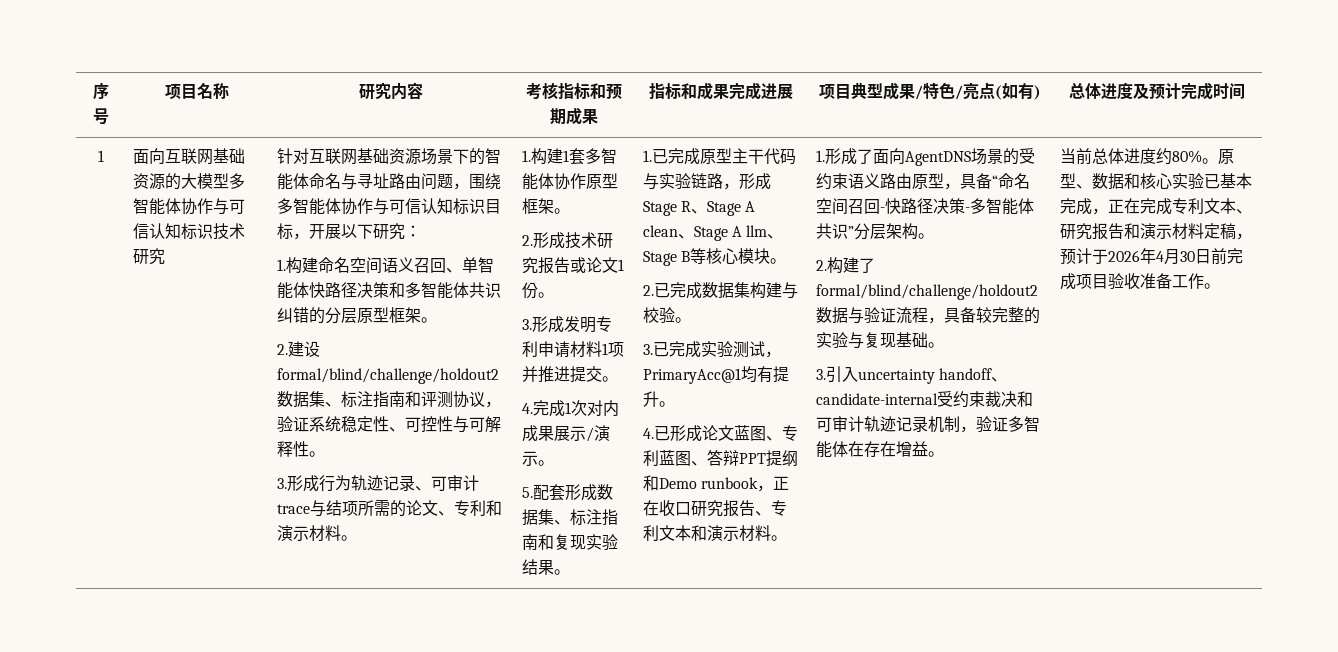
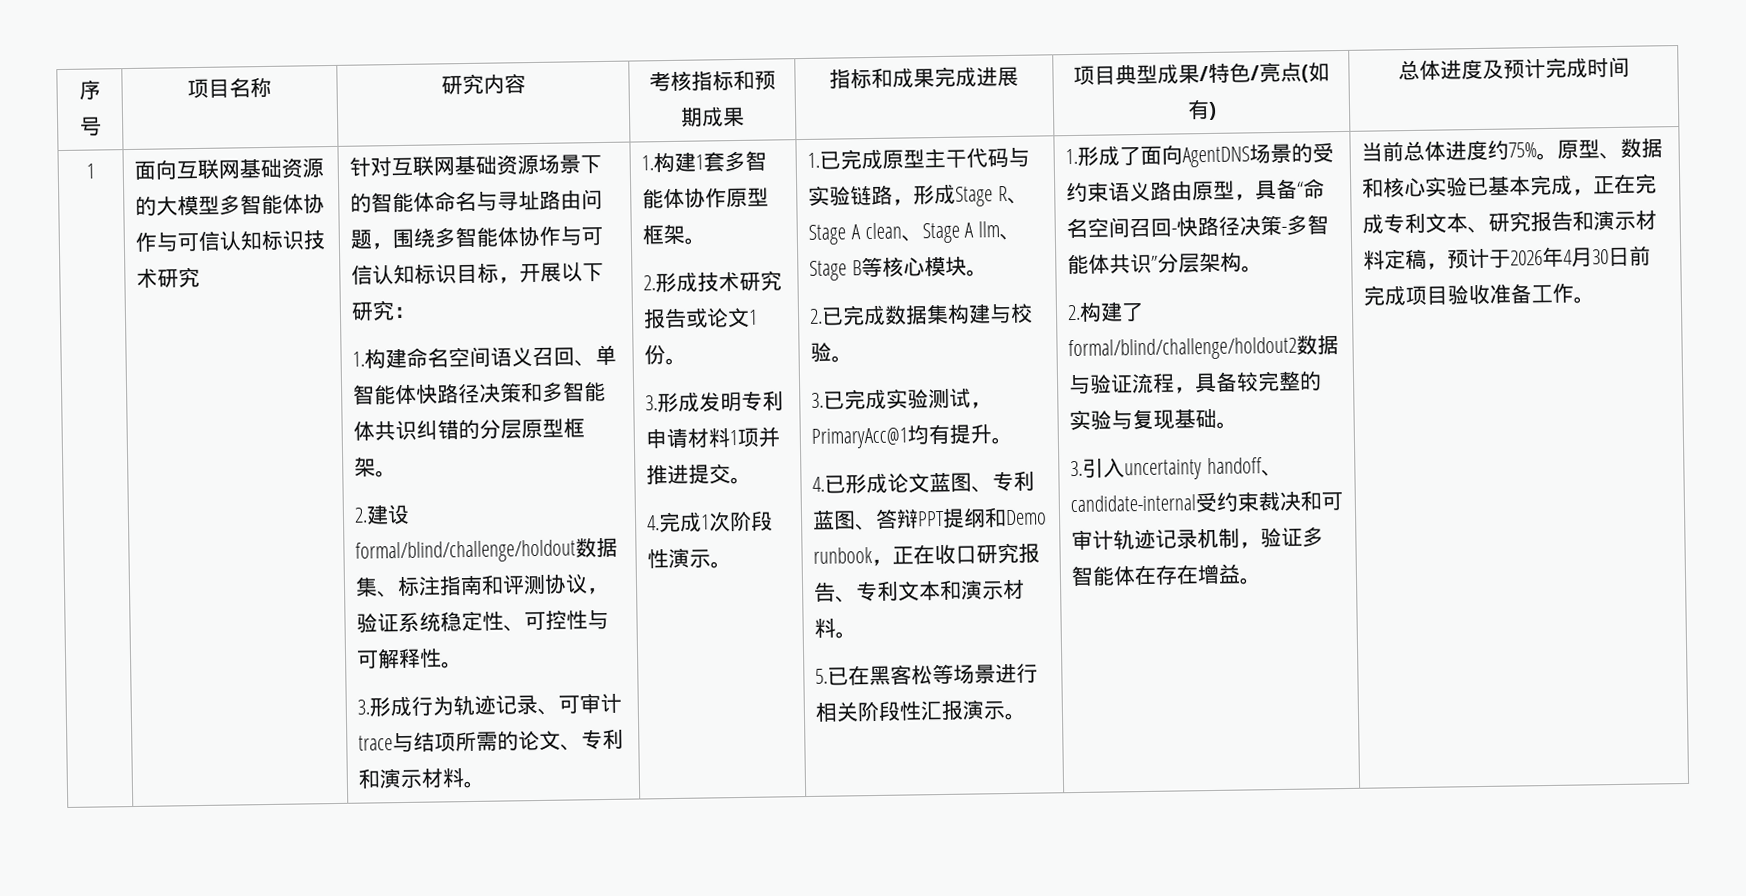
- 2.建设formal/blind/challenge/holdout2数据集、标注指南和评测协议，验证系统稳定性、可控性与可解释性。
+ 2.建设formal/blind/challenge/holdout数据集、标注指南和评测协议，验证系统稳定性、可控性与可解释性。
- 4.完成1次对内成果展示/演示。
- 5.配套形成数据集、标注指南和复现实验结果。
+ 4.完成1次阶段性演示。
+ 5.已在黑客松等场景进行相关阶段性汇报演示。
- 当前总体进度约80%。
+ 当前总体进度约75%。

